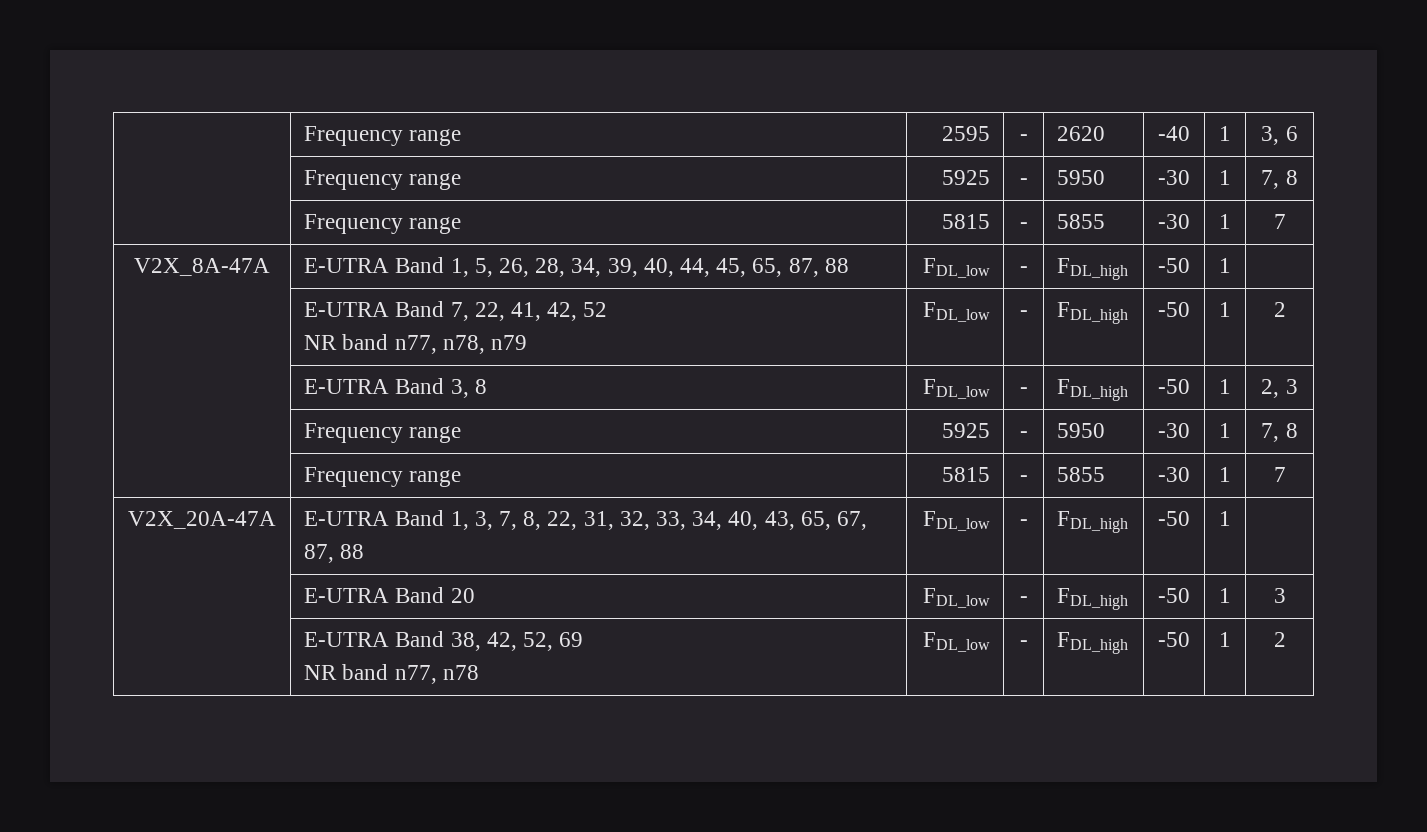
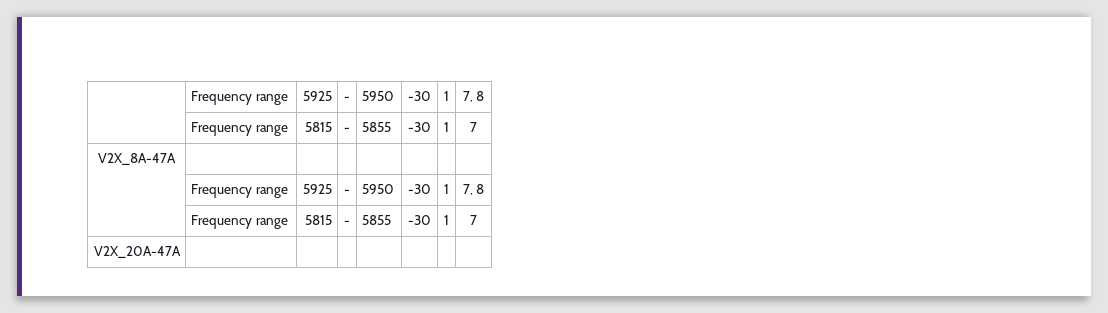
- | Frequency range | 2595 | - | 2620 | -40 | 1 | 3, 6
- V2X_8A-47A | E-UTRA Band 1, 5, 26, 28, 34, 39, 40, 44, 45, 65, 87, 88 | FDL_low | - | FDL_high | -50 | 1 |
- | E-UTRA Band 7, 22, 41, 42, 52
- NR band n77, n78, n79 | FDL_low | - | FDL_high | -50 | 1 | 2
- | E-UTRA Band 3, 8 | FDL_low | - | FDL_high | -50 | 1 | 2, 3
+ V2X_8A-47A | | | | | | |
- V2X_20A-47A | E-UTRA Band 1, 3, 7, 8, 22, 31, 32, 33, 34, 40, 43, 65, 67, 87, 88 | FDL_low | - | FDL_high | -50 | 1 |
- | E-UTRA Band 20 | FDL_low | - | FDL_high | -50 | 1 | 3
- | E-UTRA Band 38, 42, 52, 69
- NR band n77, n78 | FDL_low | - | FDL_high | -50 | 1 | 2
+ V2X_20A-47A | | | | | | |

